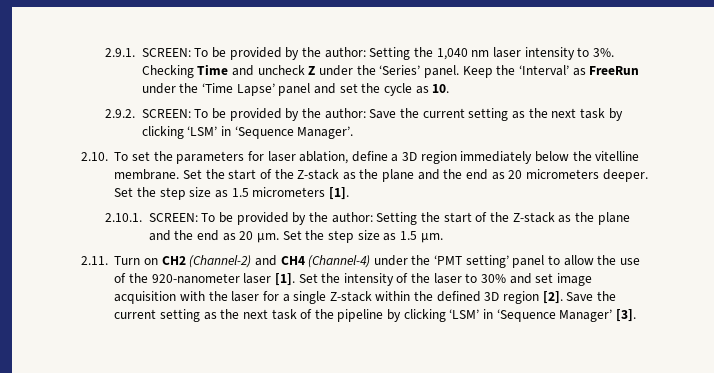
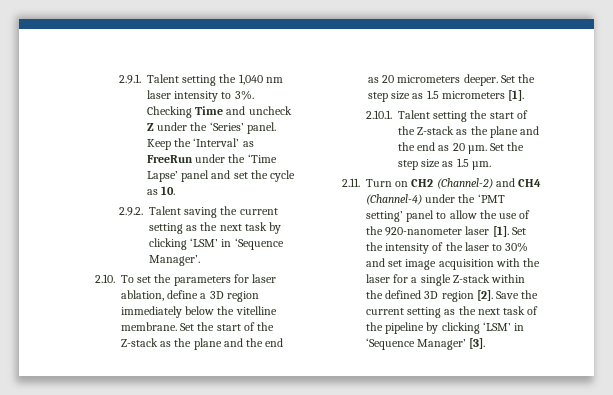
- 2.9.1. SCREEN: To be provided by the author: Setting the 1,040 nm laser intensity to 3%.
+ 2.9.1. Talent setting the 1,040 nm laser intensity to 3%.
- 2.9.2. SCREEN: To be provided by the author: Save the current setting as the next task by clicking ‘LSM’ in ‘Sequence Manager’.
+ 2.9.2. Talent saving the current setting as the next task by clicking ‘LSM’ in ‘Sequence Manager’.
- 2.10.1. SCREEN: To be provided by the author: Setting the start of the Z-stack as the plane and the end as 20 µm.
+ 2.10.1. Talent setting the start of the Z-stack as the plane and the end as 20 µm.

